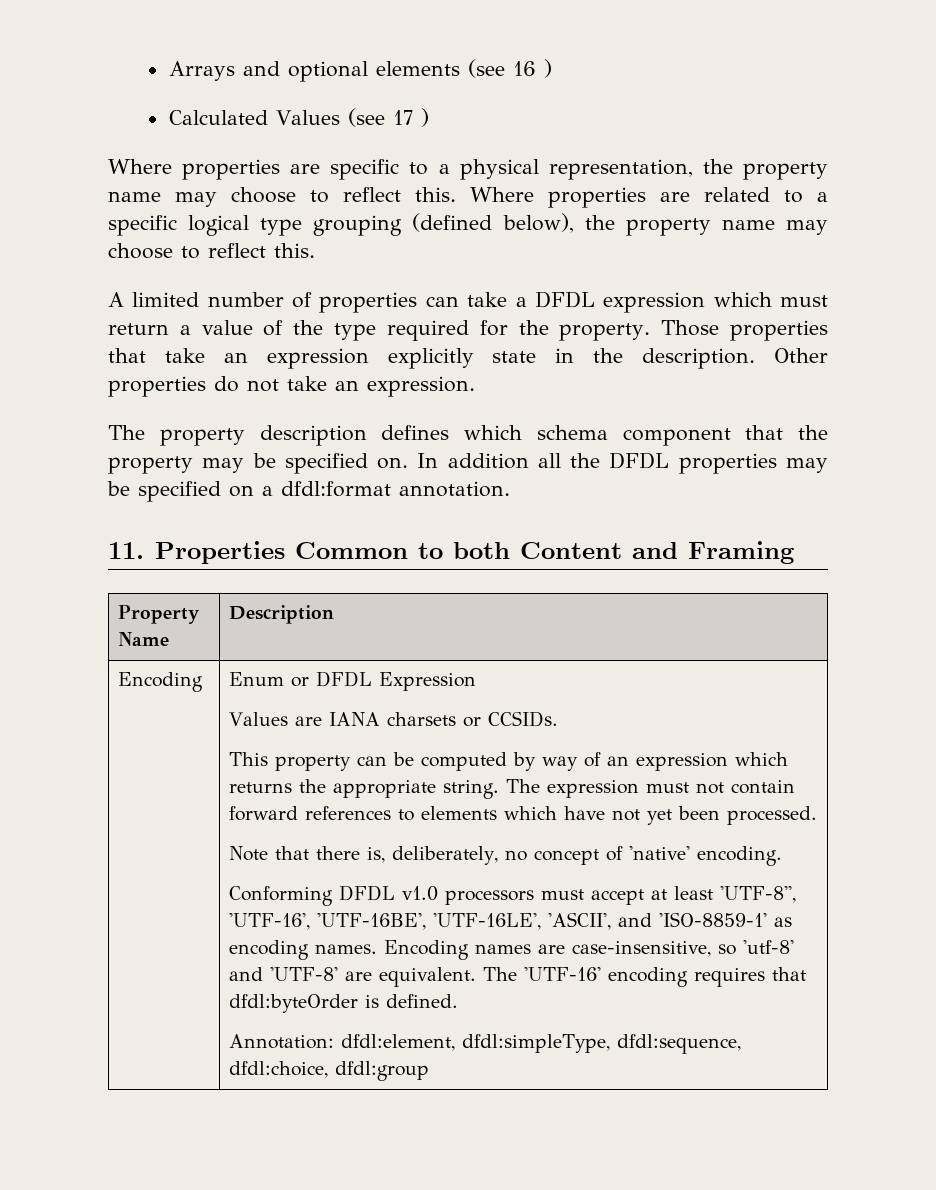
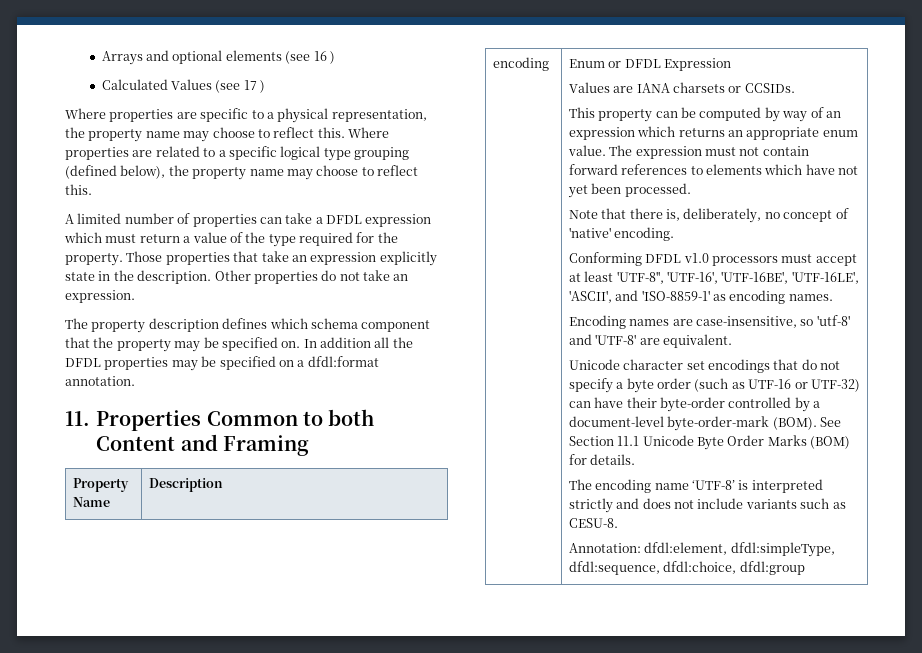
  Property Name | Description
- Encoding
+ encoding
- This property can be computed by way of an expression which returns the appropriate string.
+ This property can be computed by way of an expression which returns an appropriate enum value.
- Conforming DFDL v1.0 processors must accept at least 'UTF-8'', 'UTF-16', 'UTF-16BE', 'UTF-16LE', 'ASCII', and 'ISO-8859-1' as encoding names. Encoding names are case-insensitive, so 'utf-8' and 'UTF-8' are equivalent. The 'UTF-16' encoding requires that dfdl:byteOrder is defined.
+ Conforming DFDL v1.0 processors must accept at least 'UTF-8'', 'UTF-16', 'UTF-16BE', 'UTF-16LE', 'ASCII', and 'ISO-8859-1' as encoding names.
+ Encoding names are case-insensitive, so 'utf-8' and 'UTF-8' are equivalent.
+ Unicode character set encodings that do not specify a byte order (such as UTF-16 or UTF-32) can have their byte-order controlled by a document-level byte-order-mark (BOM). See Section 11.1 Unicode Byte Order Marks (BOM) for details.
+ The encoding name ‘UTF-8’ is interpreted strictly and does not include variants such as CESU-8.

